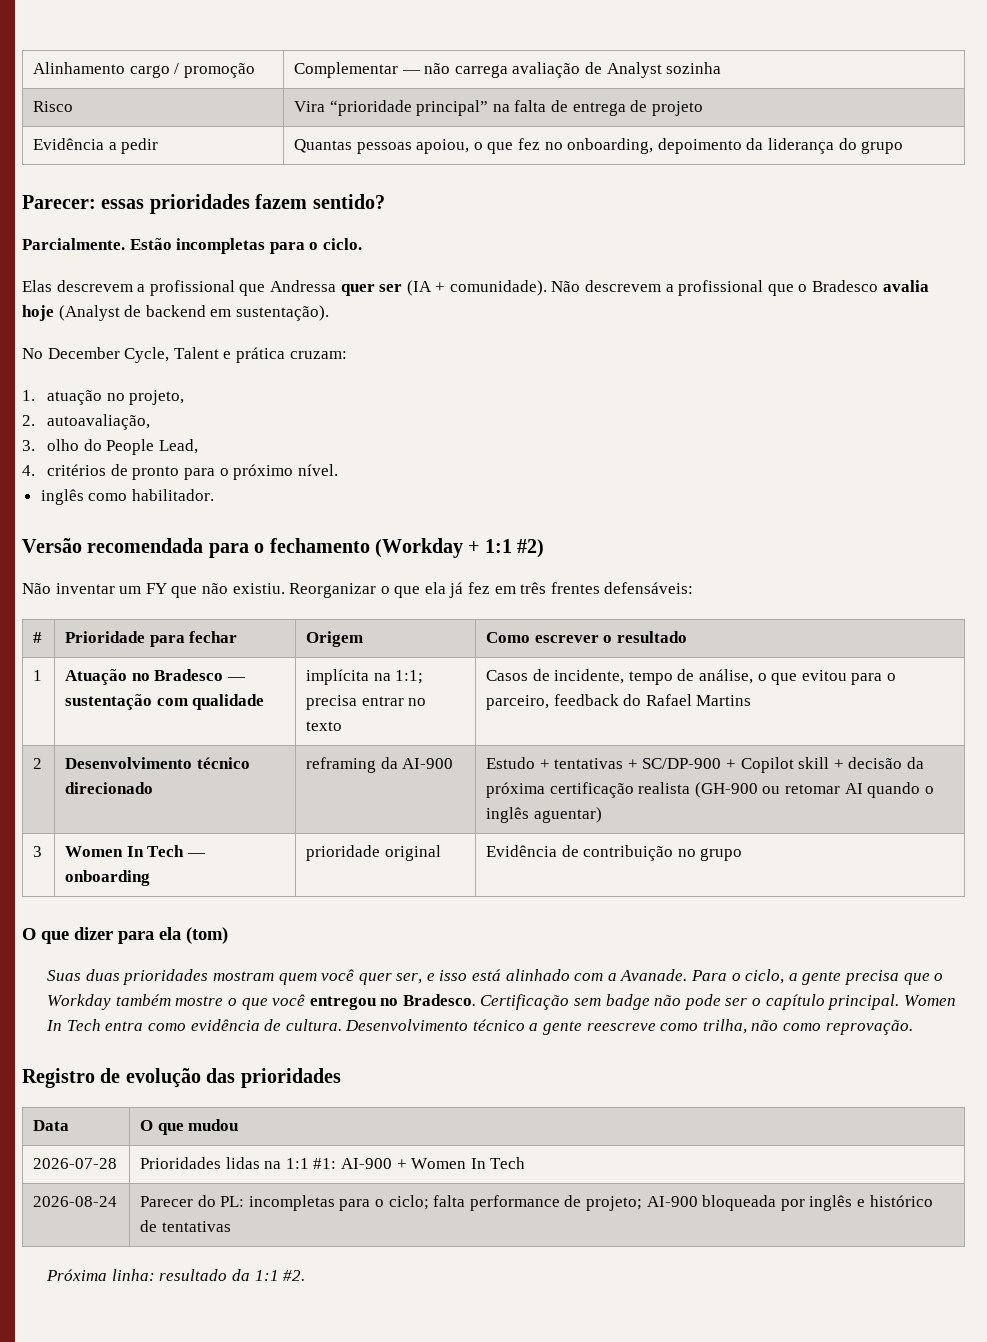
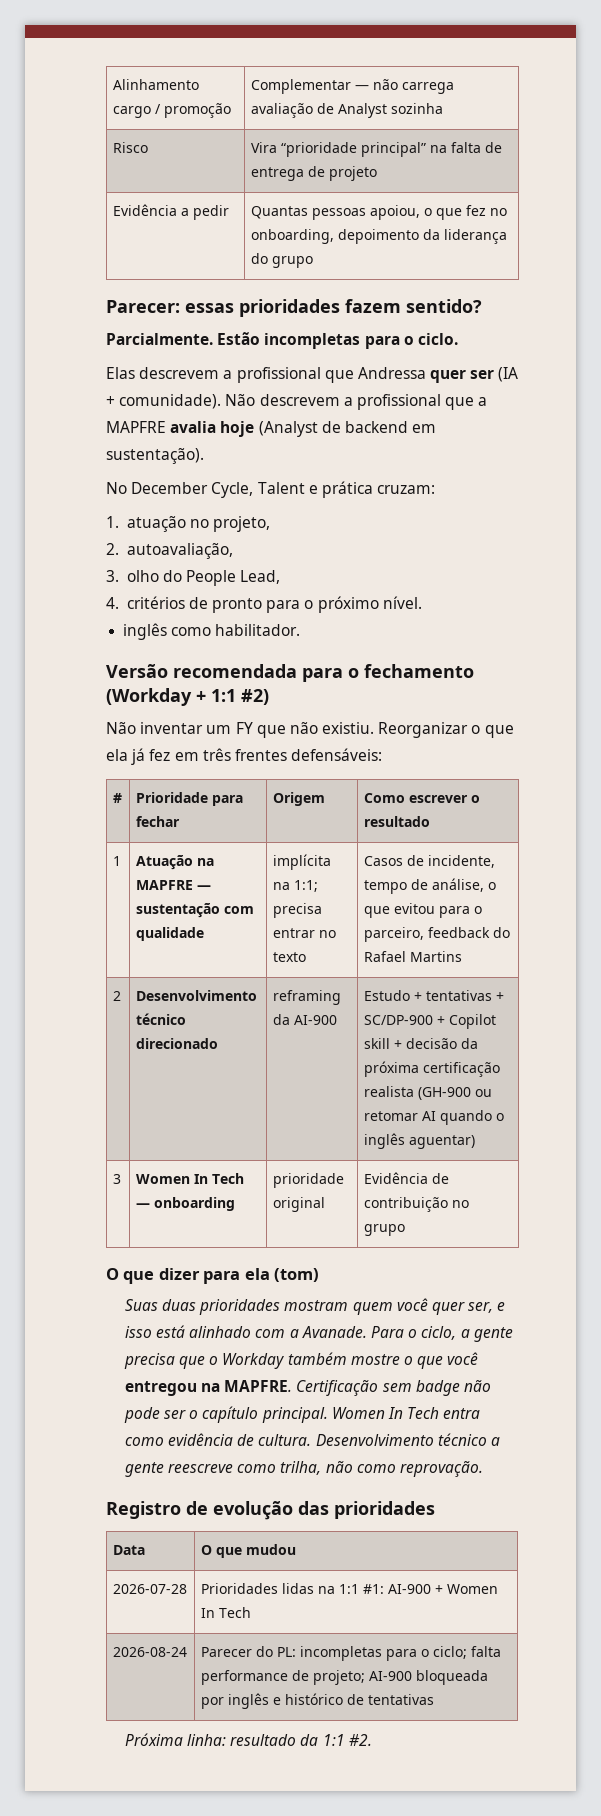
- Não descrevem a profissional que o Bradesco avalia hoje (Analyst de backend em sustentação).
+ Não descrevem a profissional que a MAPFRE avalia hoje (Analyst de backend em sustentação).
- 1 | Atuação no Bradesco — sustentação com qualidade | implícita na 1:1; precisa entrar no texto | Casos de incidente, tempo de análise, o que evitou para o parceiro, feedback do Rafael Martins
+ 1 | Atuação na MAPFRE — sustentação com qualidade | implícita na 1:1; precisa entrar no texto | Casos de incidente, tempo de análise, o que evitou para o parceiro, feedback do Rafael Martins
- Para o ciclo, a gente precisa que o Workday também mostre o que você entregou no Bradesco.
+ Para o ciclo, a gente precisa que o Workday também mostre o que você entregou na MAPFRE.

